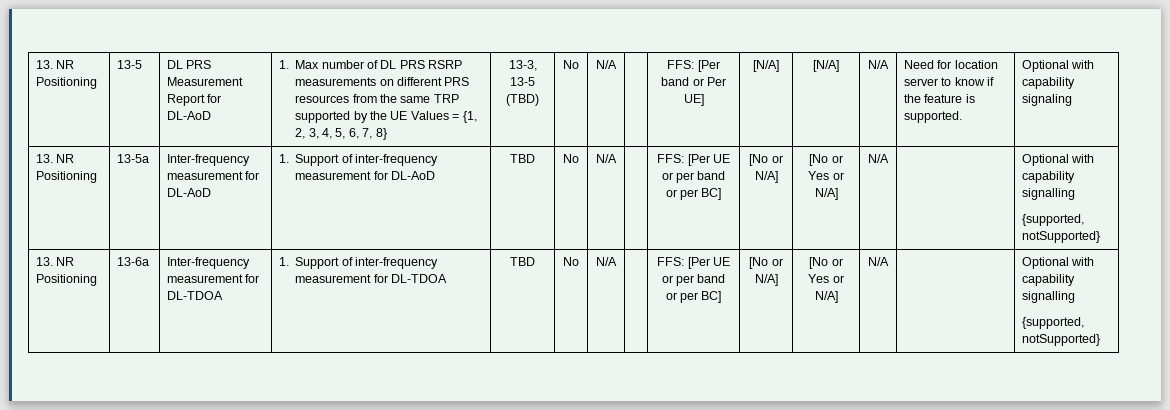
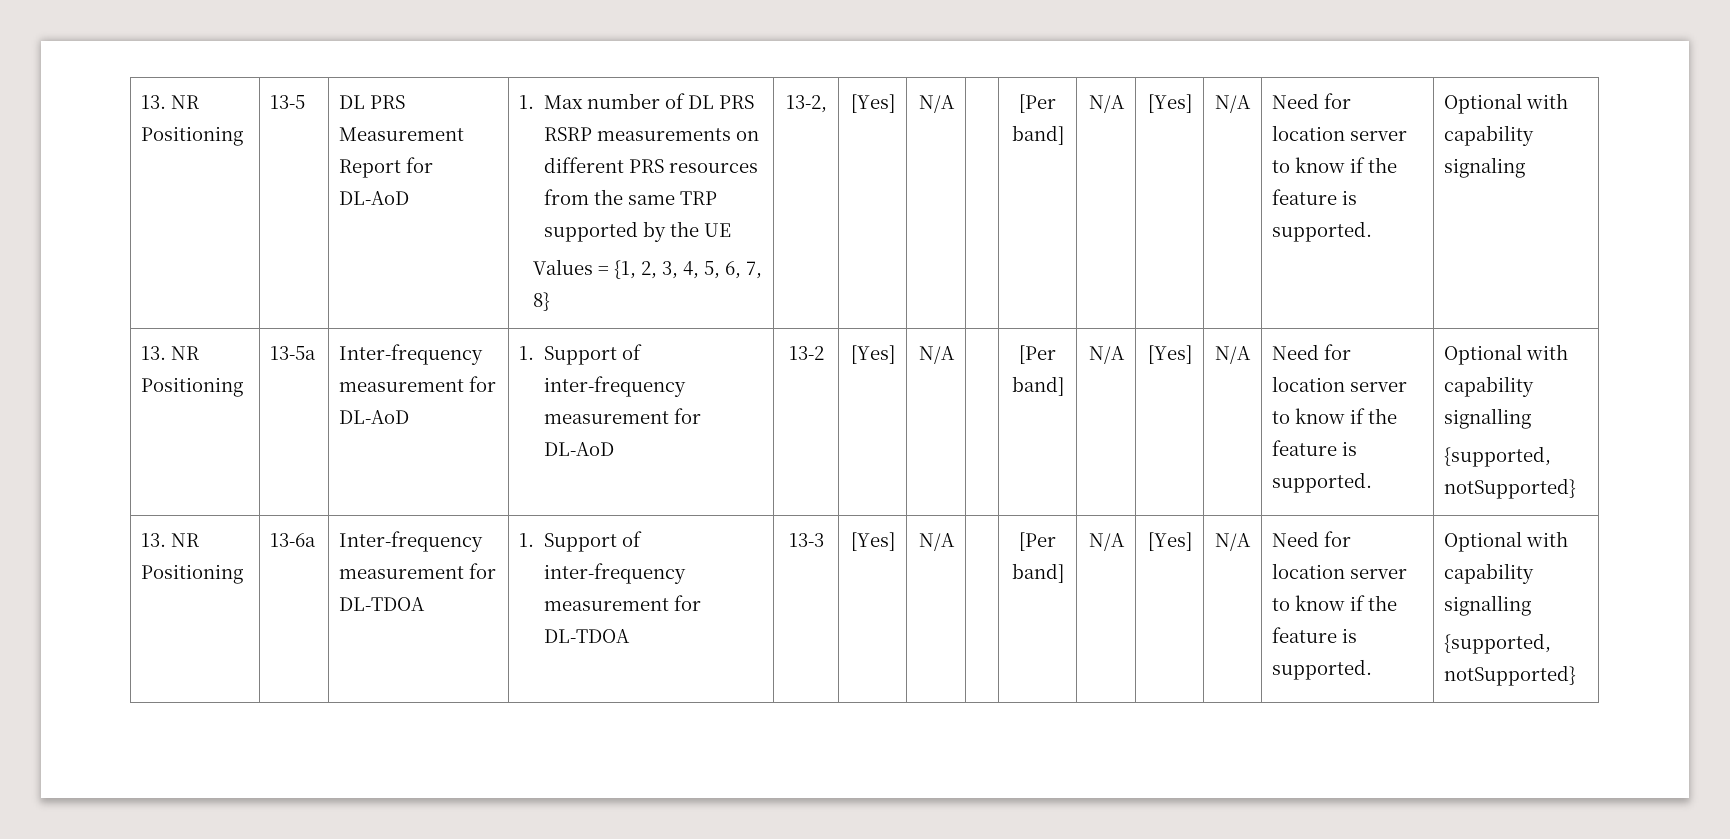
- 1. Max number of DL PRS RSRP measurements on different PRS resources from the same TRP supported by the UE Values = {1, 2, 3, 4, 5, 6, 7, 8}
+ 1. Max number of DL PRS RSRP measurements on different PRS resources from the same TRP supported by the UE
+ Values = {1, 2, 3, 4, 5, 6, 7, 8}
- 13-3, 13-5 (TBD) | No | N/A | | FFS: [Per band or Per UE] | [N/A] | [N/A]
+ 13-2, | [Yes] | N/A | | [Per band] | N/A | [Yes]
- 1. Support of inter-frequency measurement for DL-AoD | TBD | No | N/A | | FFS: [Per UE or per band or per BC] | [No or N/A] | [No or Yes or N/A] | N/A
+ 1. Support of inter-frequency measurement for DL-AoD | 13-2 | [Yes] | N/A | | [Per band] | N/A | [Yes] | N/A | Need for location server to know if the feature is supported.
- 1. Support of inter-frequency measurement for DL-TDOA | TBD | No | N/A | | FFS: [Per UE or per band or per BC] | [No or N/A] | [No or Yes or N/A] | N/A
+ 1. Support of inter-frequency measurement for DL-TDOA | 13-3 | [Yes] | N/A | | [Per band] | N/A | [Yes] | N/A | Need for location server to know if the feature is supported.

